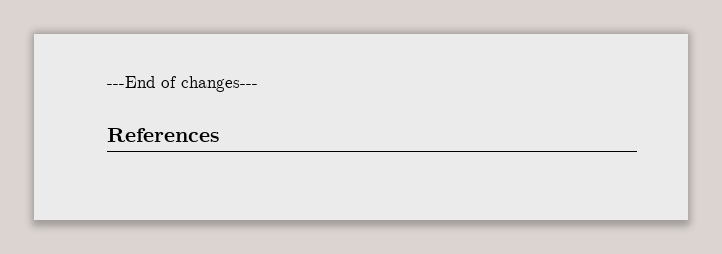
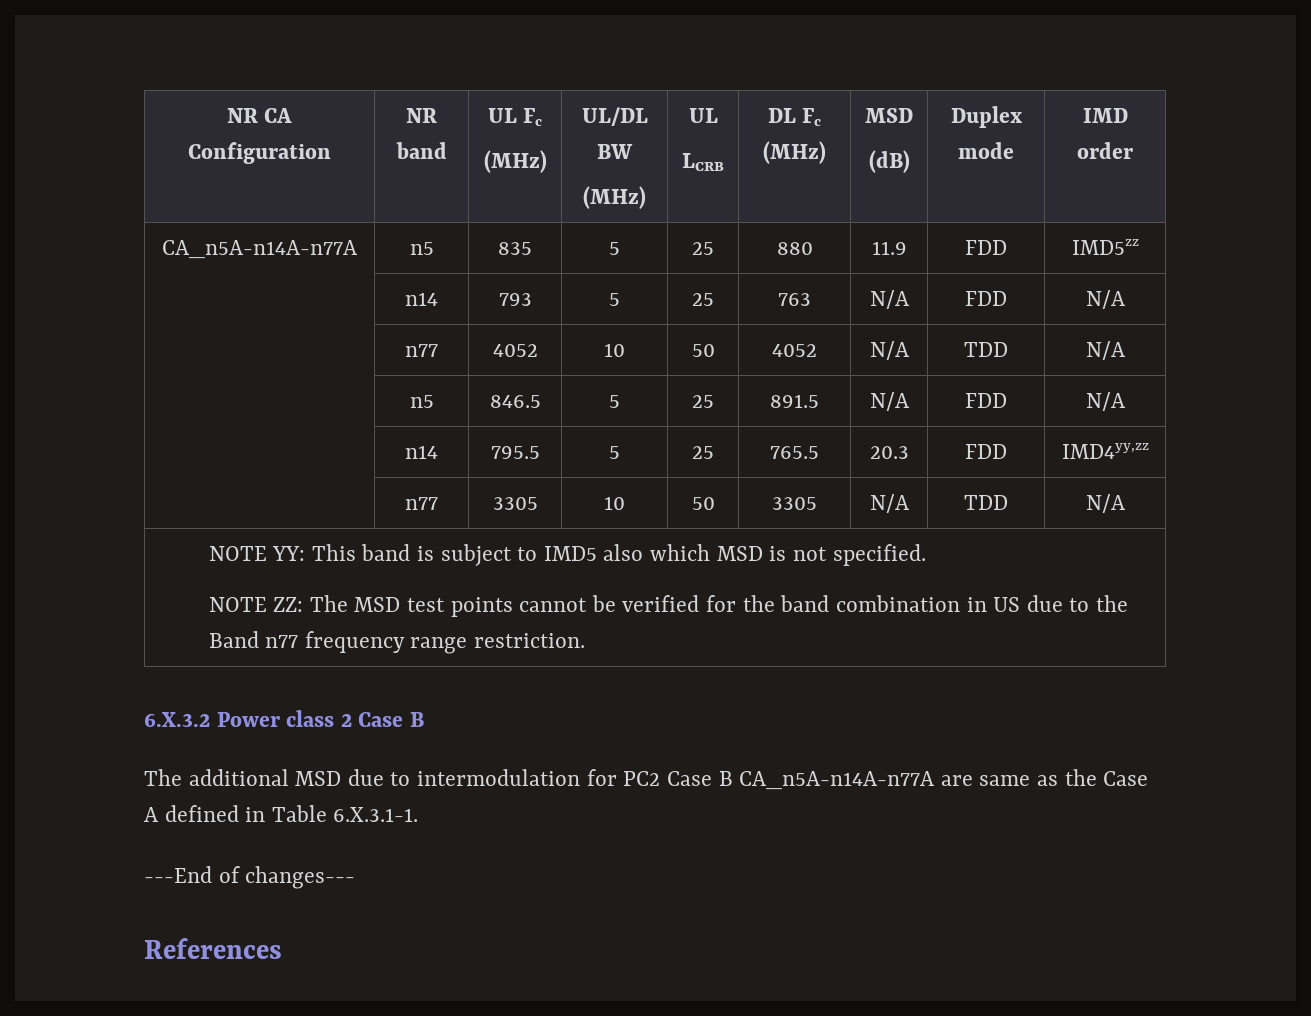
+ NR CA Configuration | NR band | UL Fc
+ (MHz) | UL/DL BW
+ (MHz) | UL
+ LCRB | DL Fc (MHz) | MSD
+ (dB) | Duplex mode | IMD order
+ CA_n5A-n14A-n77A | n5 | 835 | 5 | 25 | 880 | 11.9 | FDD | IMD5zz
+ | n14 | 793 | 5 | 25 | 763 | N/A | FDD | N/A
+ | n77 | 4052 | 10 | 50 | 4052 | N/A | TDD | N/A
+ | n5 | 846.5 | 5 | 25 | 891.5 | N/A | FDD | N/A
+ | n14 | 795.5 | 5 | 25 | 765.5 | 20.3 | FDD | IMD4yy,zz
+ | n77 | 3305 | 10 | 50 | 3305 | N/A | TDD | N/A
+ NOTE YY: This band is subject to IMD5 also which MSD is not specified.
+ NOTE ZZ: The MSD test points cannot be verified for the band combination in US due to the Band n77 frequency range restriction.
+ 6.X.3.2 Power class 2 Case B
+ The additional MSD due to intermodulation for PC2 Case B CA_n5A-n14A-n77A are same as the Case A defined in Table 6.X.3.1-1.

